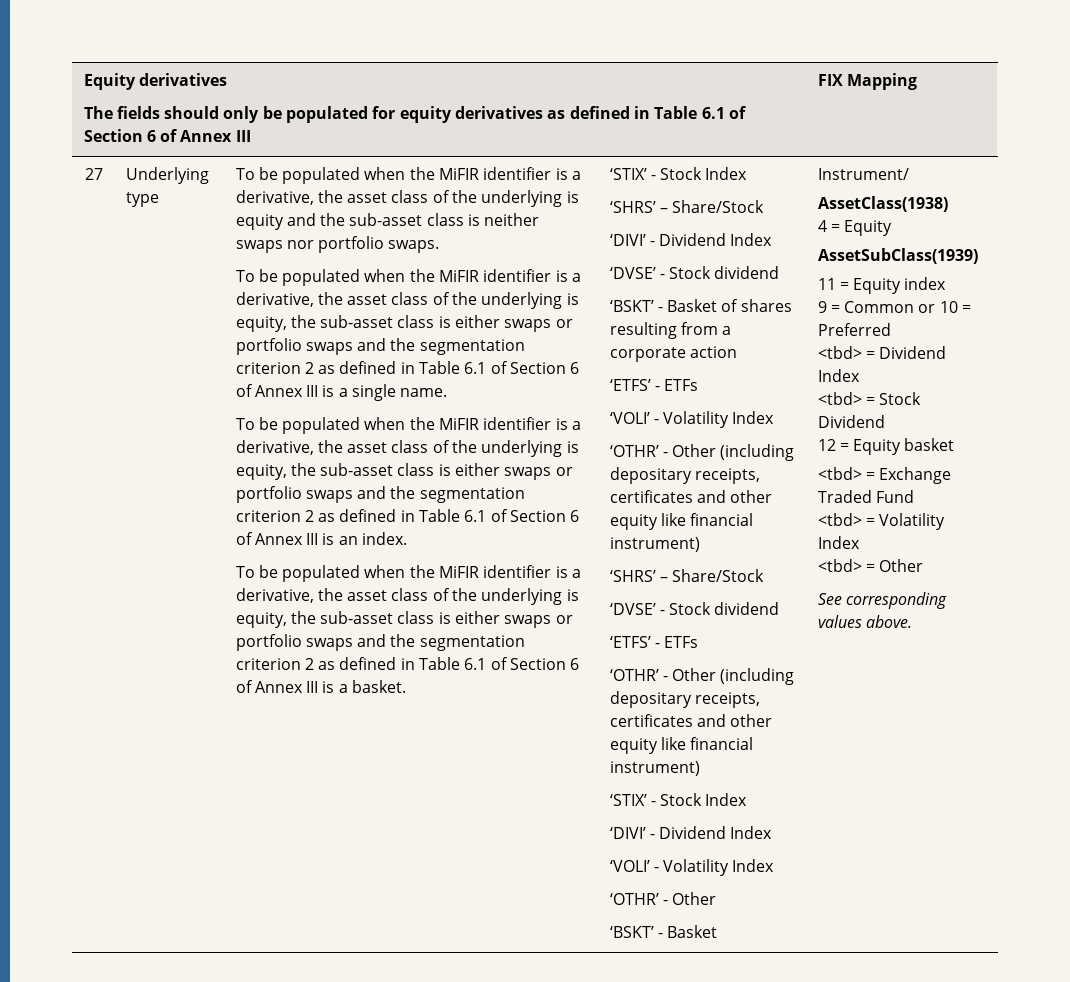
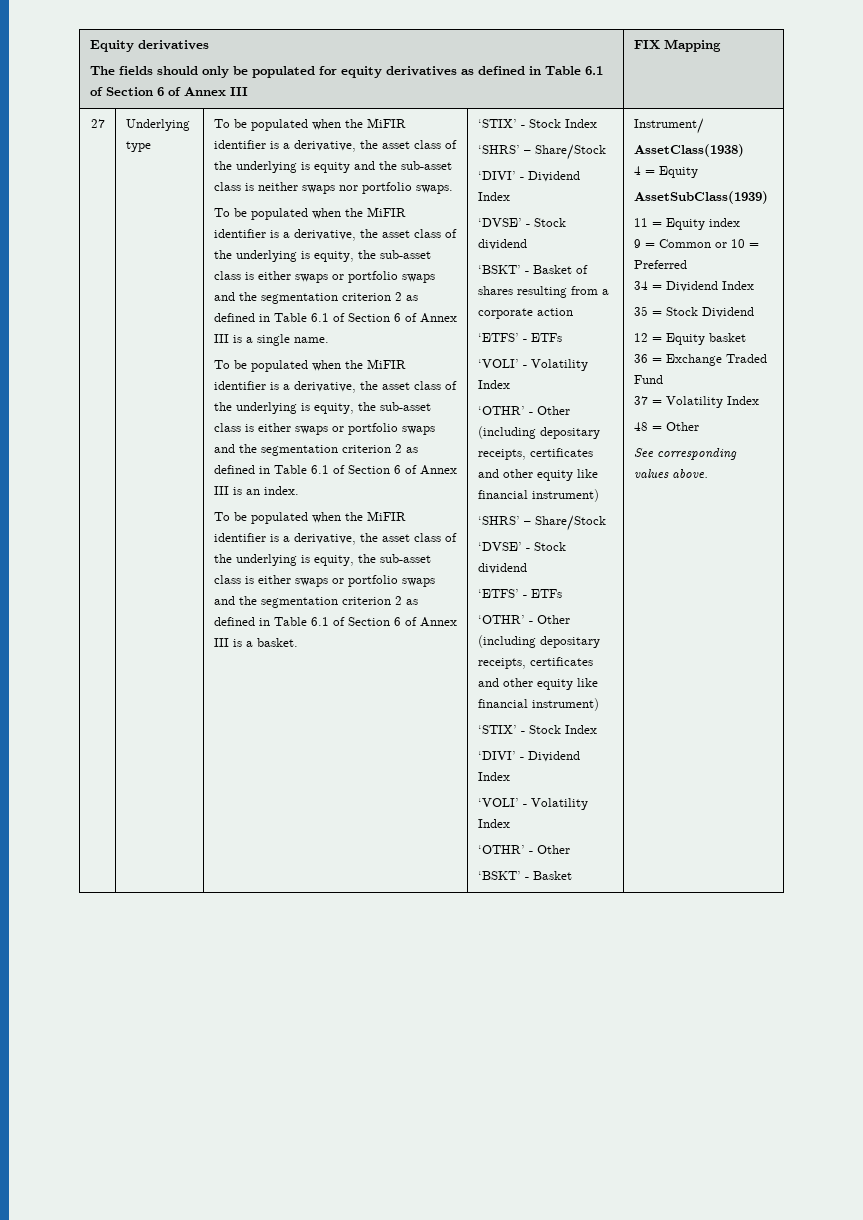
- <tbd> = Dividend Index
+ 34 = Dividend Index
- <tbd> = Stock Dividend
+ 35 = Stock Dividend
- <tbd> = Exchange Traded Fund
+ 36 = Exchange Traded Fund
- <tbd> = Volatility Index
+ 37 = Volatility Index
- <tbd> = Other
+ 48 = Other

